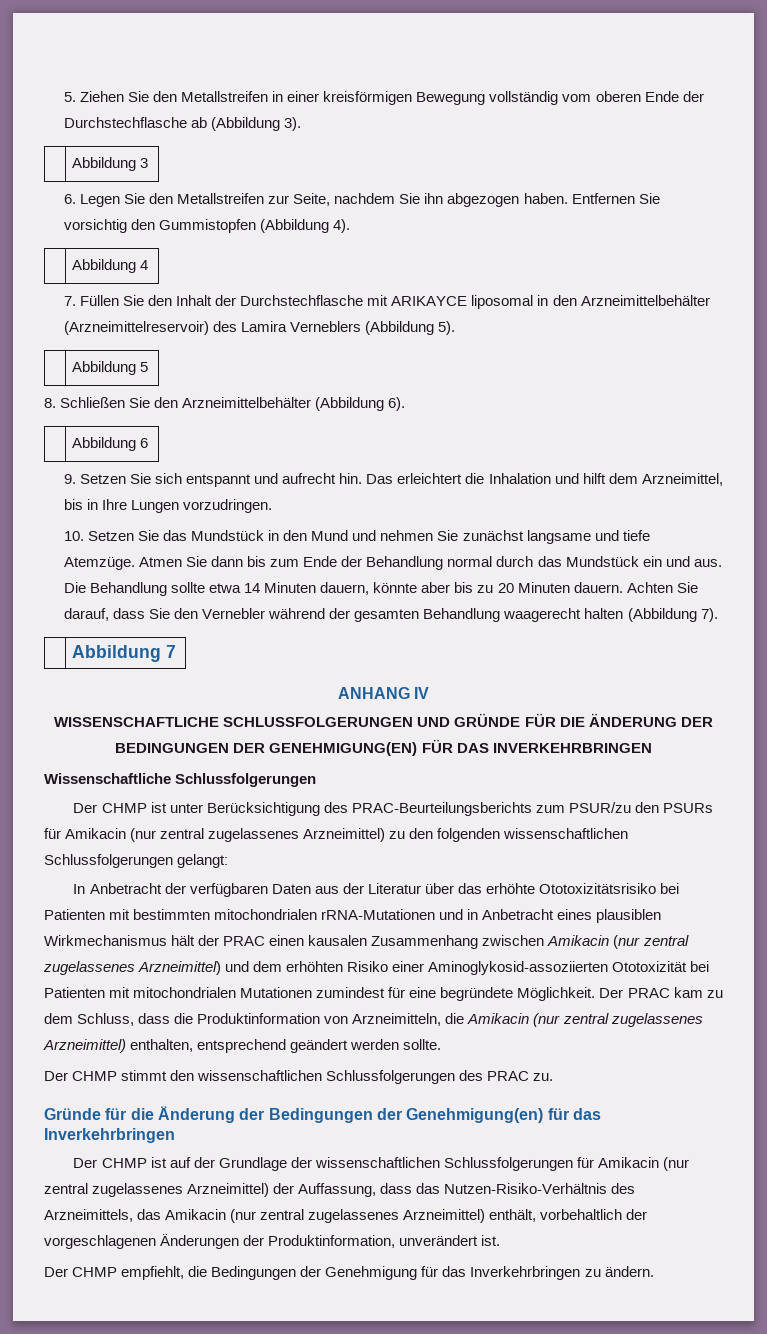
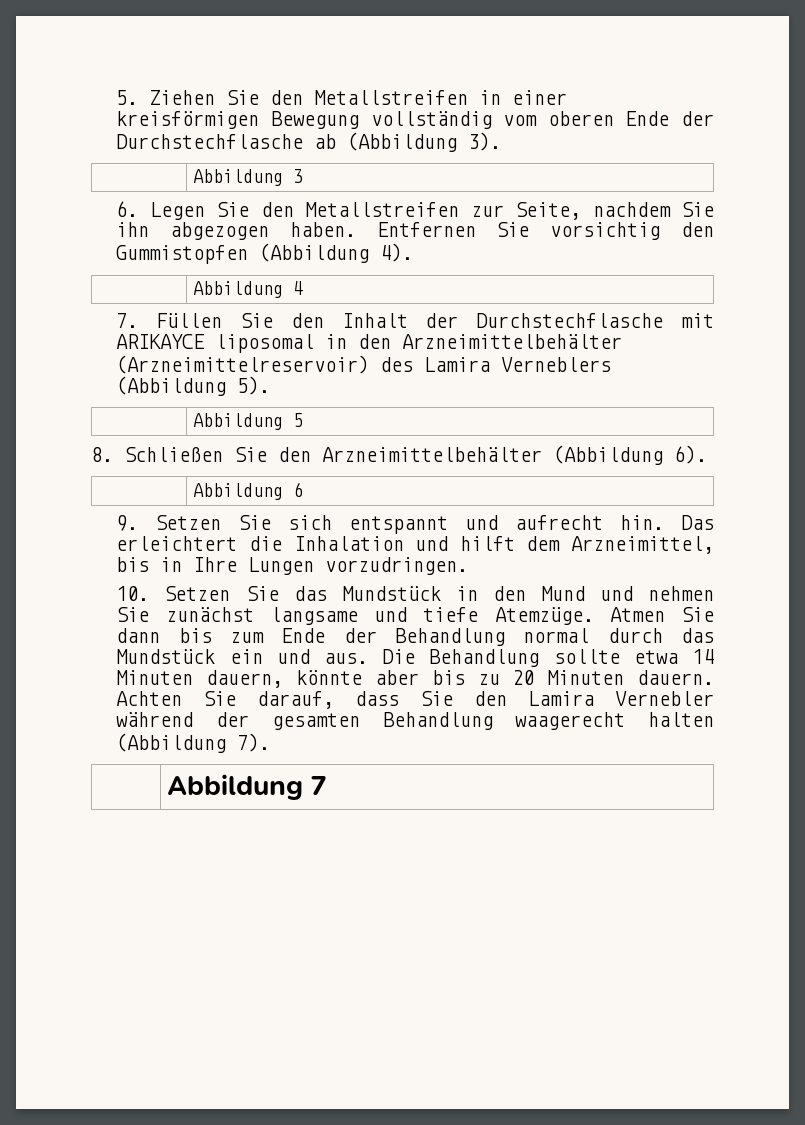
- Achten Sie darauf, dass Sie den Vernebler während der gesamten Behandlung waagerecht halten (Abbildung 7).
+ Achten Sie darauf, dass Sie den Lamira Vernebler während der gesamten Behandlung waagerecht halten (Abbildung 7).
- ANHANG IV
- WISSENSCHAFTLICHE SCHLUSSFOLGERUNGEN UND GRÜNDE FÜR DIE ÄNDERUNG DER BEDINGUNGEN DER GENEHMIGUNG(EN) FÜR DAS INVERKEHRBRINGEN
- Wissenschaftliche Schlussfolgerungen
- Der CHMP ist unter Berücksichtigung des PRAC-Beurteilungsberichts zum PSUR/zu den PSURs für Amikacin (nur zentral zugelassenes Arzneimittel) zu den folgenden wissenschaftlichen Schlussfolgerungen gelangt:
- In Anbetracht der verfügbaren Daten aus der Literatur über das erhöhte Ototoxizitätsrisiko bei Patienten mit bestimmten mitochondrialen rRNA-Mutationen und in Anbetracht eines plausiblen Wirkmechanismus hält der PRAC einen kausalen Zusammenhang zwischen Amikacin (nur zentral zugelassenes Arzneimittel) und dem erhöhten Risiko einer Aminoglykosid-assoziierten Ototoxizität bei Patienten mit mitochondrialen Mutationen zumindest für eine begründete Möglichkeit. Der PRAC kam zu dem Schluss, dass die Produktinformation von Arzneimitteln, die Amikacin (nur zentral zugelassenes Arzneimittel) enthalten, entsprechend geändert werden sollte.
- Der CHMP stimmt den wissenschaftlichen Schlussfolgerungen des PRAC zu.
- Gründe für die Änderung der Bedingungen der Genehmigung(en) für das Inverkehrbringen
- Der CHMP ist auf der Grundlage der wissenschaftlichen Schlussfolgerungen für Amikacin (nur zentral zugelassenes Arzneimittel) der Auffassung, dass das Nutzen-Risiko-Verhältnis des Arzneimittels, das Amikacin (nur zentral zugelassenes Arzneimittel) enthält, vorbehaltlich der vorgeschlagenen Änderungen der Produktinformation, unverändert ist.
- Der CHMP empfiehlt, die Bedingungen der Genehmigung für das Inverkehrbringen zu ändern.

